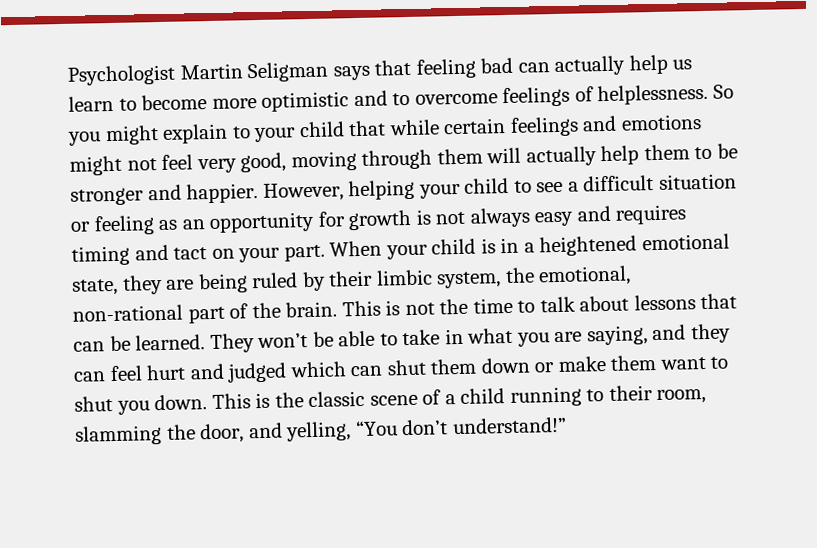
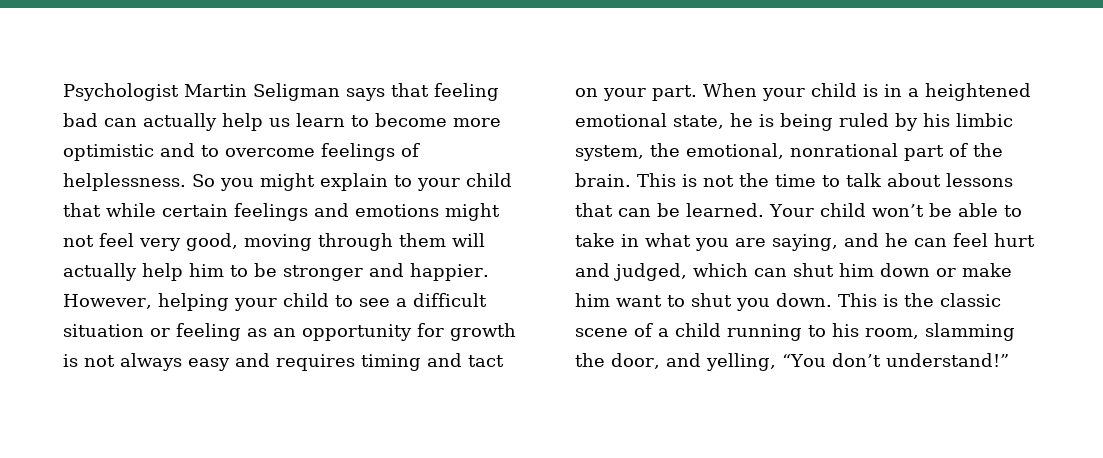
- So you might explain to your child that while certain feelings and emotions might not feel very good, moving through them will actually help them to be stronger and happier.
+ So you might explain to your child that while certain feelings and emotions might not feel very good, moving through them will actually help him to be stronger and happier.
- When your child is in a heightened emotional state, they are being ruled by their limbic system, the emotional, non-rational part of the brain.
+ When your child is in a heightened emotional state, he is being ruled by his limbic system, the emotional, nonrational part of the brain.
- They won’t be able to take in what you are saying, and they can feel hurt and judged which can shut them down or make them want to shut you down.
+ Your child won’t be able to take in what you are saying, and he can feel hurt and judged, which can shut him down or make him want to shut you down.
- This is the classic scene of a child running to their room, slamming the door, and yelling, “You don’t understand!”
+ This is the classic scene of a child running to his room, slamming the door, and yelling, “You don’t understand!”

